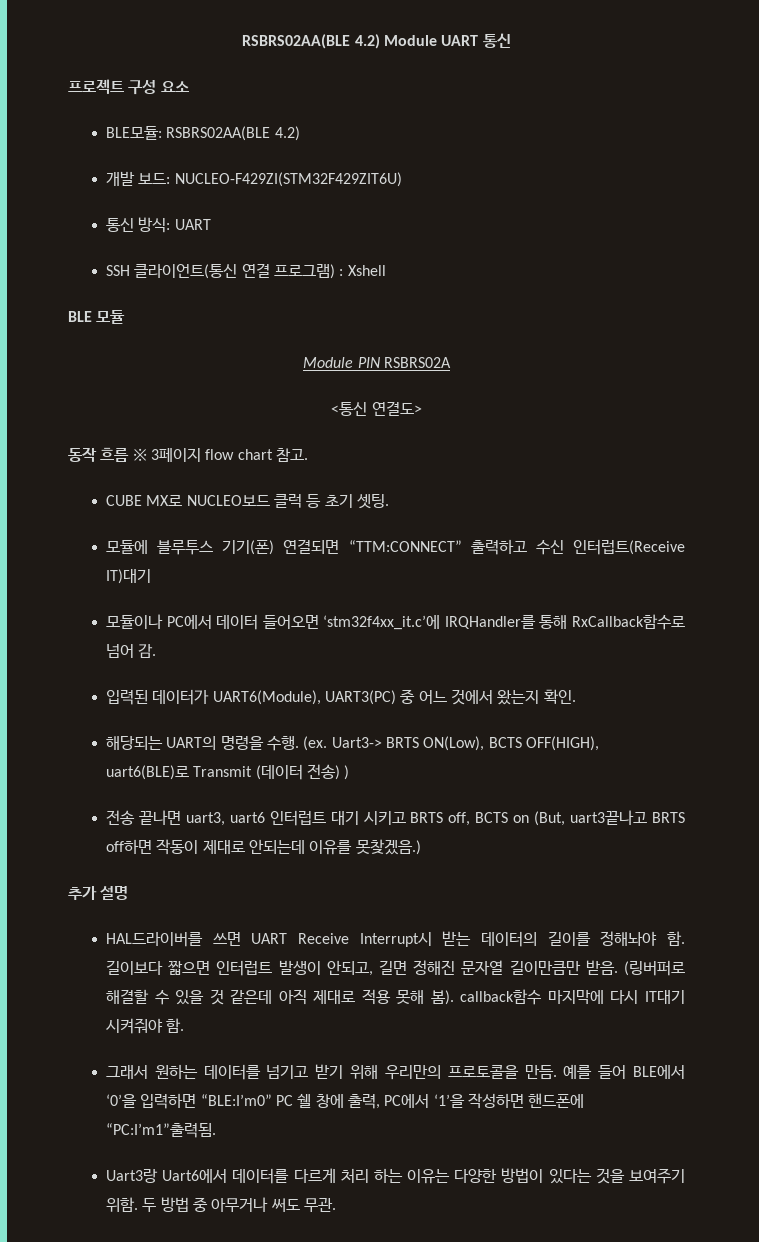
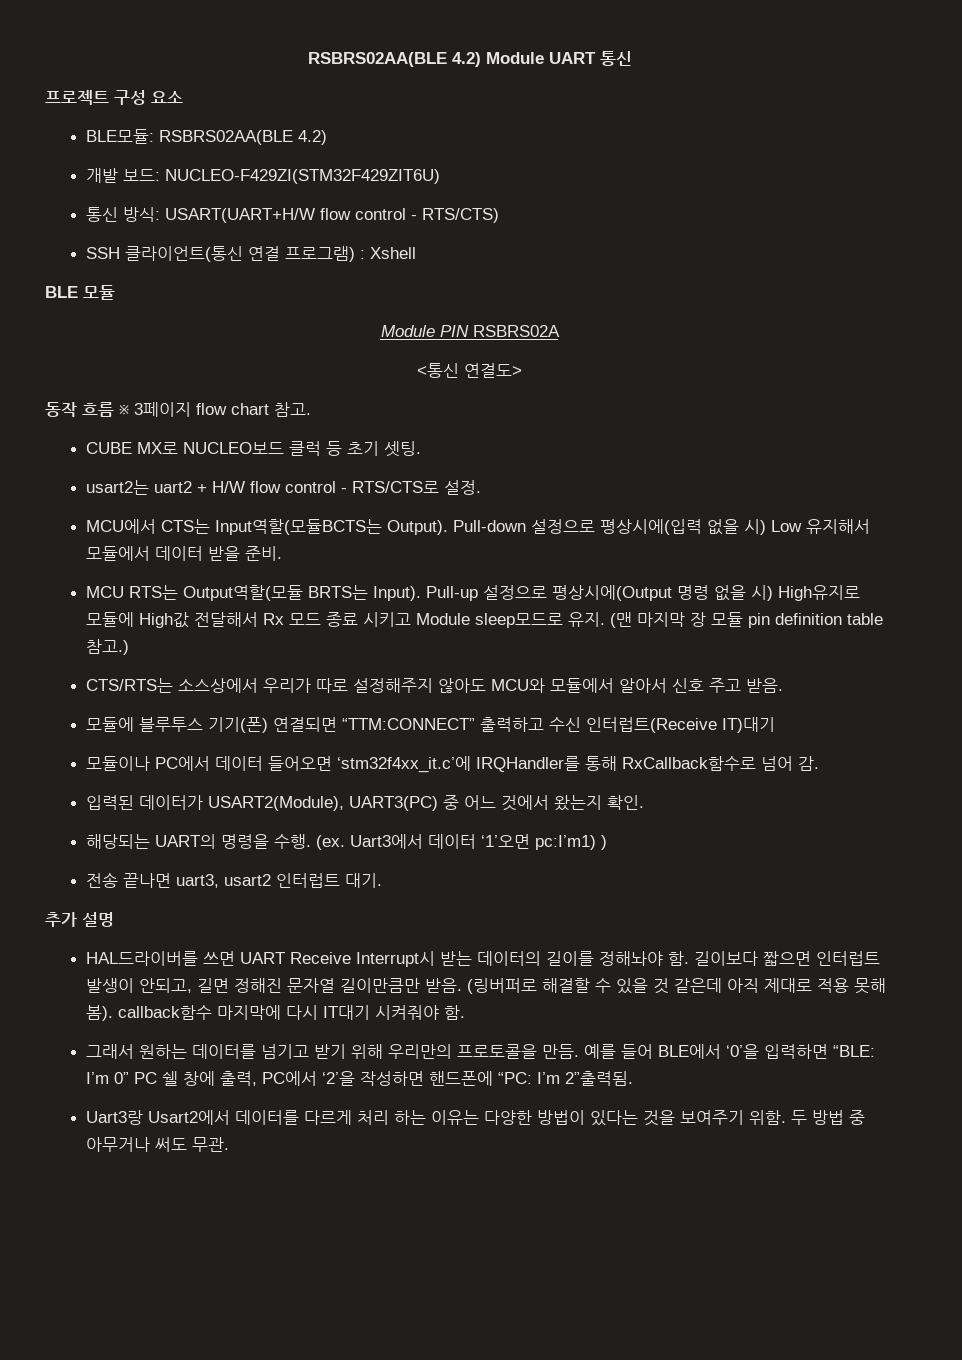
- 통신 방식: UART
+ 통신 방식: USART(UART+H/W flow control - RTS/CTS)
+ usart2는 uart2 + H/W flow control - RTS/CTS로 설정.
+ MCU에서 CTS는 Input역할(모듈BCTS는 Output). Pull-down 설정으로 평상시에(입력 없을 시) Low 유지해서 모듈에서 데이터 받을 준비.
+ MCU RTS는 Output역할(모듈 BRTS는 Input). Pull-up 설정으로 평상시에(Output 명령 없을 시) High유지로 모듈에 High값 전달해서 Rx 모드 종료 시키고 Module sleep모드로 유지. (맨 마지막 장 모듈 pin definition table 참고.)
+ CTS/RTS는 소스상에서 우리가 따로 설정해주지 않아도 MCU와 모듈에서 알아서 신호 주고 받음.
- 입력된 데이터가 UART6(Module), UART3(PC) 중 어느 것에서 왔는지 확인.
+ 입력된 데이터가 USART2(Module), UART3(PC) 중 어느 것에서 왔는지 확인.
- Uart3-> BRTS ON(Low), BCTS OFF(HIGH), uart6(BLE)로 Transmit (데이터 전송) )
- 전송 끝나면 uart3, uart6 인터럽트 대기 시키고 BRTS off, BCTS on (But, uart3끝나고 BRTS off하면 작동이 제대로 안되는데 이유를 못찾겠음.)
+ Uart3에서 데이터 ‘1’오면 pc:I’m1) )
+ 전송 끝나면 uart3, usart2 인터럽트 대기.
- 예를 들어 BLE에서 ‘0’을 입력하면 “BLE:I’m0” PC 쉘 창에 출력, PC에서 ‘1’을 작성하면 핸드폰에 “PC:I’m1”출력됨.
+ 예를 들어 BLE에서 ‘0’을 입력하면 “BLE: I’m 0” PC 쉘 창에 출력, PC에서 ‘2’을 작성하면 핸드폰에 “PC: I’m 2”출력됨.
- Uart3랑 Uart6에서 데이터를 다르게 처리 하는 이유는 다양한 방법이 있다는 것을 보여주기 위함.
+ Uart3랑 Usart2에서 데이터를 다르게 처리 하는 이유는 다양한 방법이 있다는 것을 보여주기 위함.

